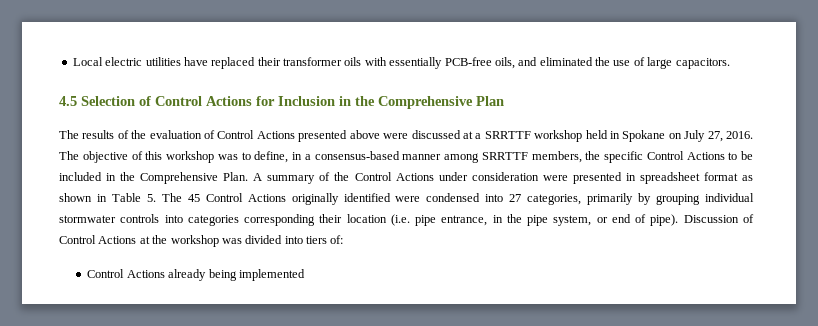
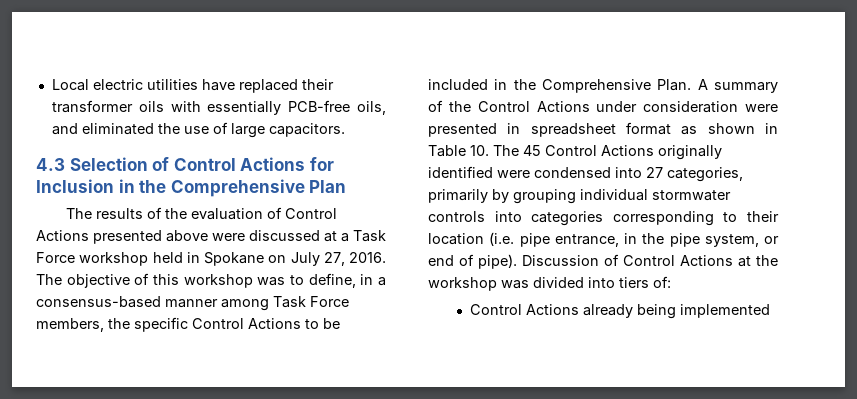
- 4.5 Selection of Control Actions for Inclusion in the Comprehensive Plan
+ 4.3 Selection of Control Actions for Inclusion in the Comprehensive Plan
- The results of the evaluation of Control Actions presented above were discussed at a SRRTTF workshop held in Spokane on July 27, 2016.
+ The results of the evaluation of Control Actions presented above were discussed at a Task Force workshop held in Spokane on July 27, 2016.
- The objective of this workshop was to define, in a consensus-based manner among SRRTTF members, the specific Control Actions to be included in the Comprehensive Plan.
+ The objective of this workshop was to define, in a consensus-based manner among Task Force members, the specific Control Actions to be included in the Comprehensive Plan.
- A summary of the Control Actions under consideration were presented in spreadsheet format as shown in Table 5. The 45 Control Actions originally identified were condensed into 27 categories, primarily by grouping individual stormwater controls into categories corresponding their location (i.e. pipe entrance, in the pipe system, or end of pipe).
+ A summary of the Control Actions under consideration were presented in spreadsheet format as shown in Table 10. The 45 Control Actions originally identified were condensed into 27 categories, primarily by grouping individual stormwater controls into categories corresponding to their location (i.e. pipe entrance, in the pipe system, or end of pipe).

